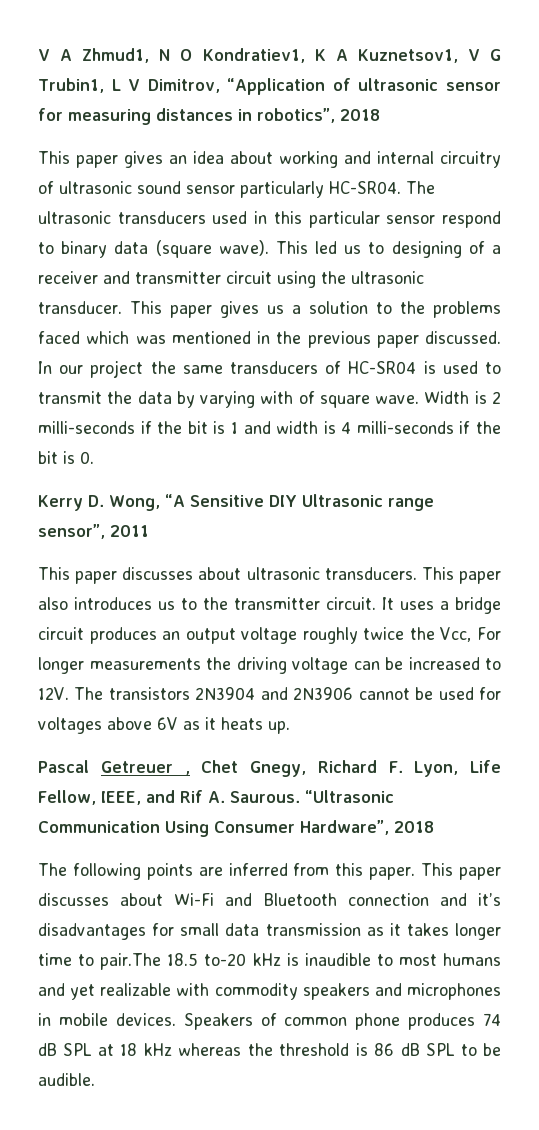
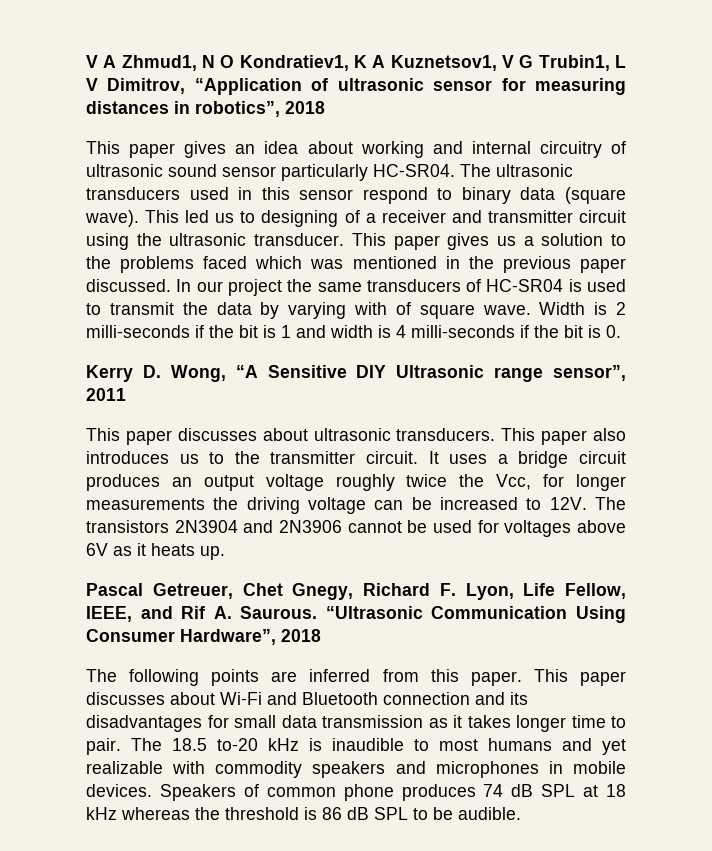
- The ultrasonic transducers used in this particular sensor respond to binary data (square wave).
+ The ultrasonic transducers used in this sensor respond to binary data (square wave).
- It uses a bridge circuit produces an output voltage roughly twice the Vcc, For longer measurements the driving voltage can be increased to 12V.
+ It uses a bridge circuit produces an output voltage roughly twice the Vcc, for longer measurements the driving voltage can be increased to 12V.
- Pascal Getreuer , Chet Gnegy, Richard F. Lyon, Life Fellow, IEEE, and Rif A. Saurous.
+ Pascal Getreuer, Chet Gnegy, Richard F. Lyon, Life Fellow, IEEE, and Rif A. Saurous.
- This paper discusses about Wi-Fi and Bluetooth connection and it’s disadvantages for small data transmission as it takes longer time to pair.The 18.5 to-20 kHz is inaudible to most humans and yet realizable with commodity speakers and microphones in mobile devices.
+ This paper discusses about Wi-Fi and Bluetooth connection and its disadvantages for small data transmission as it takes longer time to pair. The 18.5 to-20 kHz is inaudible to most humans and yet realizable with commodity speakers and microphones in mobile devices.

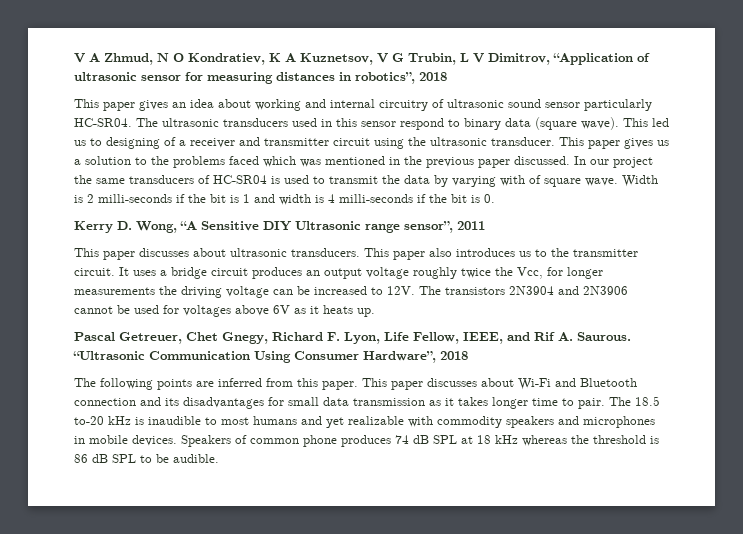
- V A Zhmud1, N O Kondratiev1, K A Kuznetsov1, V G Trubin1, L V Dimitrov, “Application of ultrasonic sensor for measuring distances in robotics”, 2018
+ V A Zhmud, N O Kondratiev, K A Kuznetsov, V G Trubin, L V Dimitrov, “Application of ultrasonic sensor for measuring distances in robotics”, 2018

